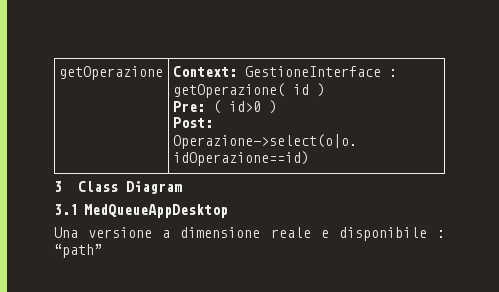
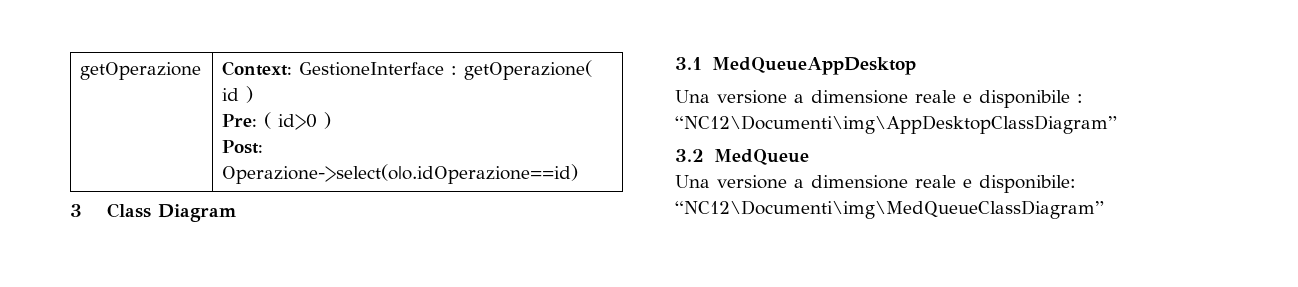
- Una versione a dimensione reale e disponibile : “path”
+ Una versione a dimensione reale e disponibile : “NC12\Documenti\img\AppDesktopClassDiagram”
+ 3.2 MedQueue
+ Una versione a dimensione reale e disponibile: “NC12\Documenti\img\MedQueueClassDiagram”

